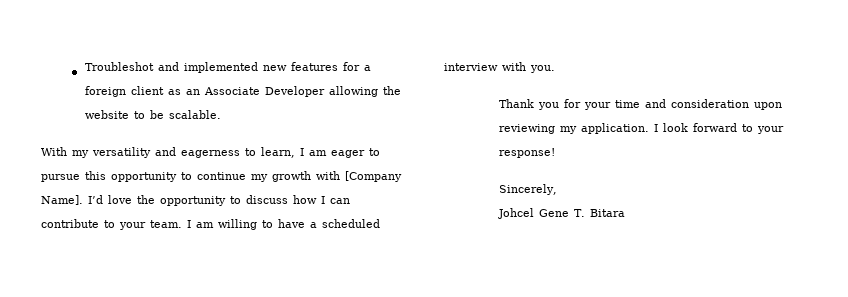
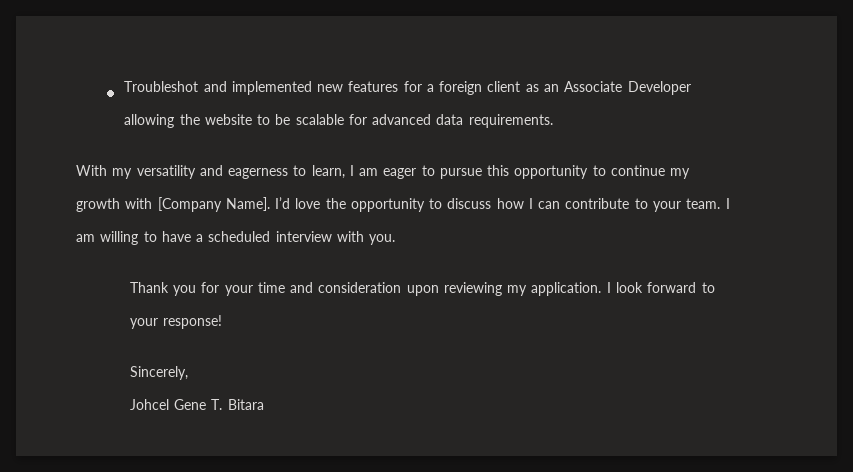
- Troubleshot and implemented new features for a foreign client as an Associate Developer allowing the website to be scalable.
+ Troubleshot and implemented new features for a foreign client as an Associate Developer allowing the website to be scalable for advanced data requirements.

